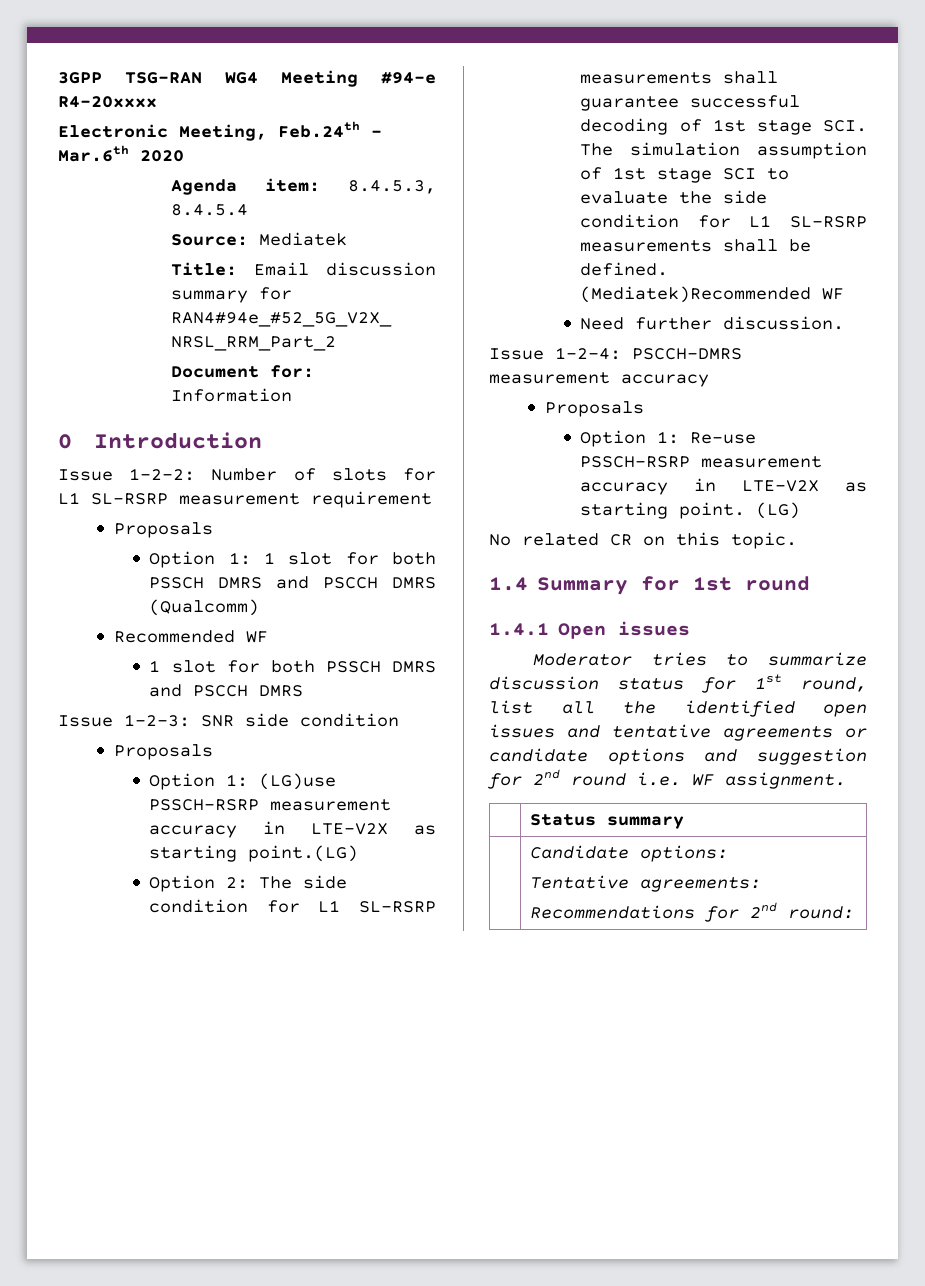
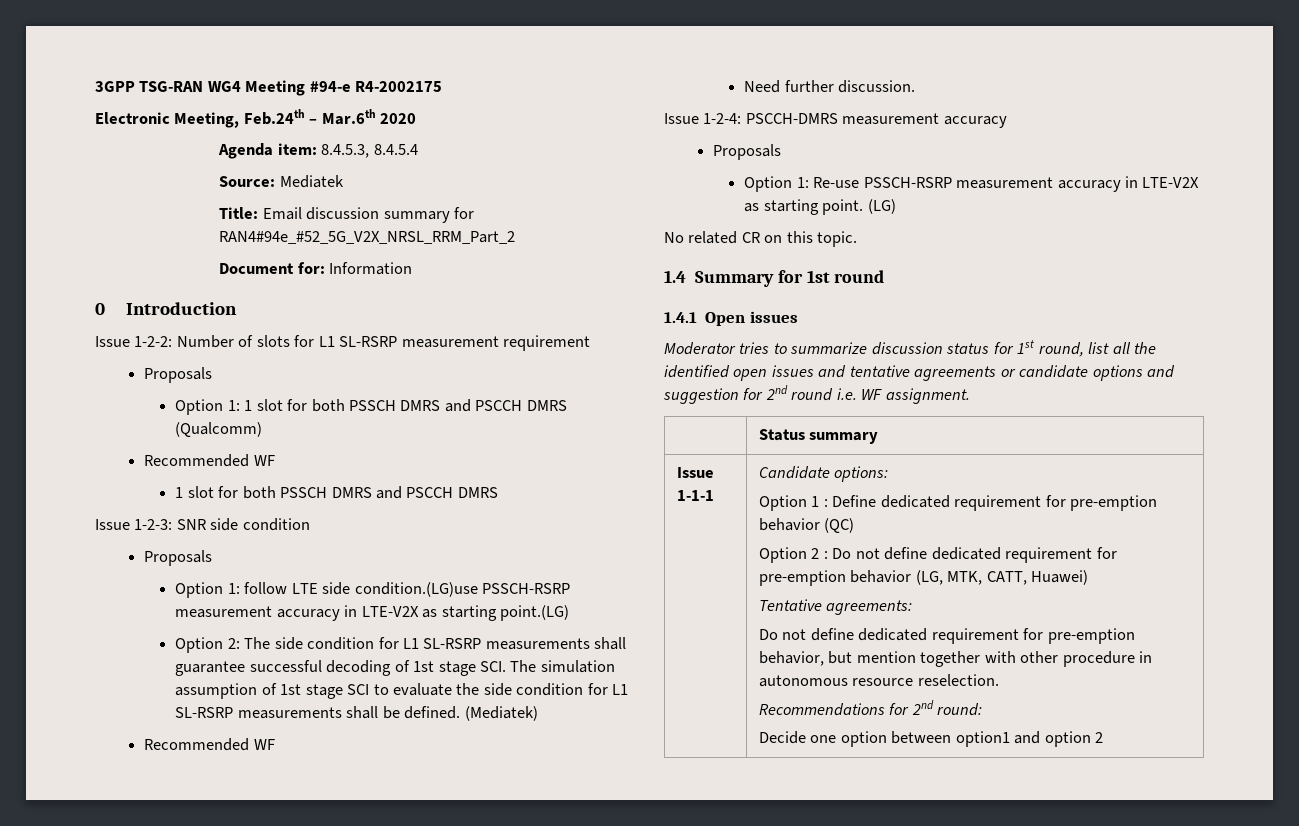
- 3GPP TSG-RAN WG4 Meeting #94-e R4-20xxxx
+ 3GPP TSG-RAN WG4 Meeting #94-e R4-2002175
- Option 1: (LG)use PSSCH-RSRP measurement accuracy in LTE-V2X as starting point.(LG)
+ Option 1: follow LTE side condition.(LG)use PSSCH-RSRP measurement accuracy in LTE-V2X as starting point.(LG)
- (Mediatek)Recommended WF
+ (Mediatek)
+ Recommended WF
+ Issue 1-1-1
+ Option 1 : Define dedicated requirement for pre-emption behavior (QC)
+ Option 2 : Do not define dedicated requirement for pre-emption behavior (LG, MTK, CATT, Huawei)
  Tentative agreements:
+ Do not define dedicated requirement for pre-emption behavior, but mention together with other procedure in autonomous resource reselection.
  Recommendations for 2nd round:
+ Decide one option between option1 and option 2

